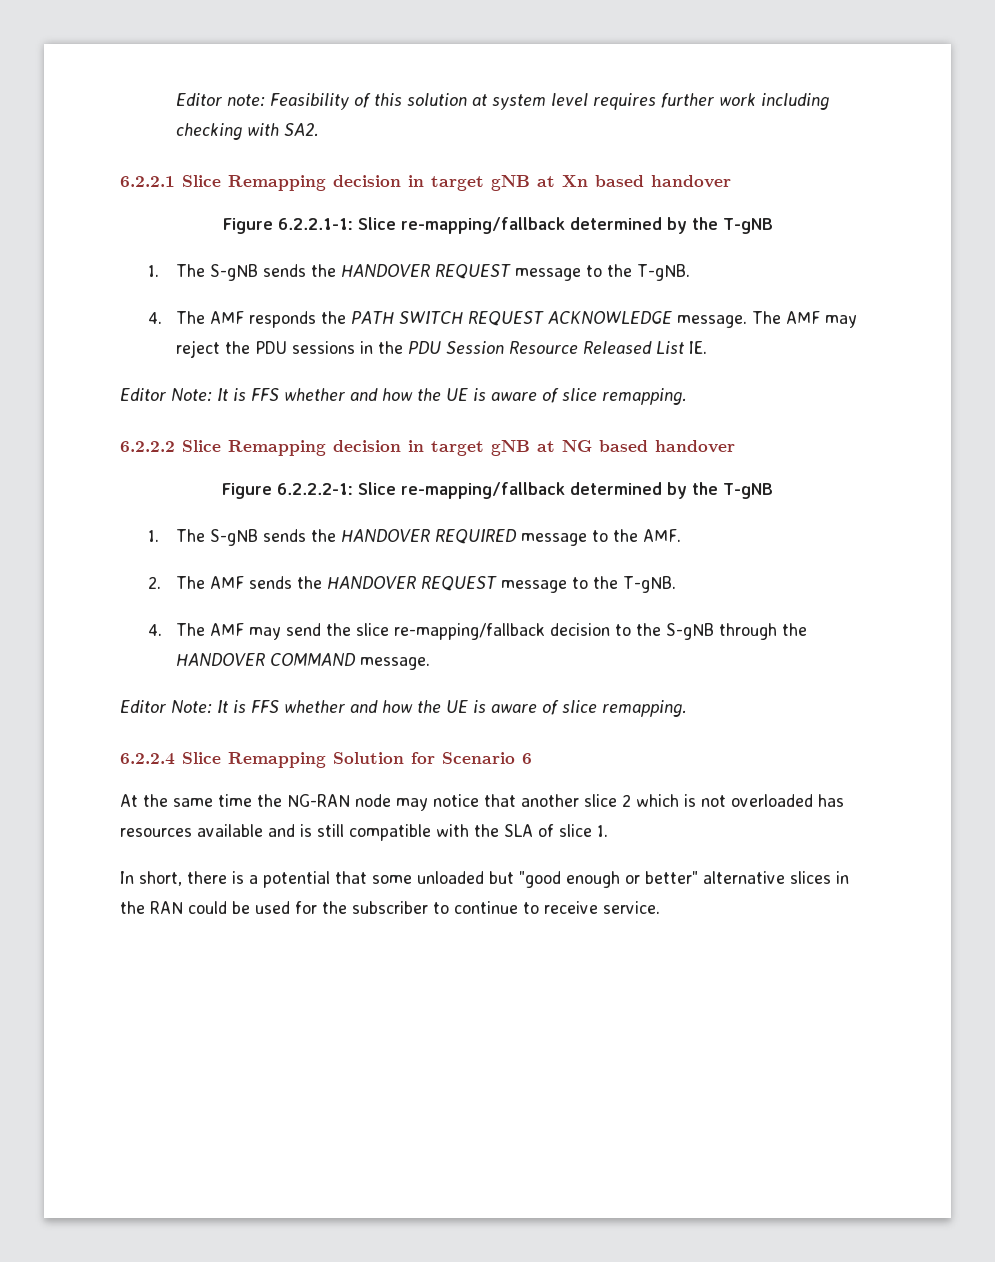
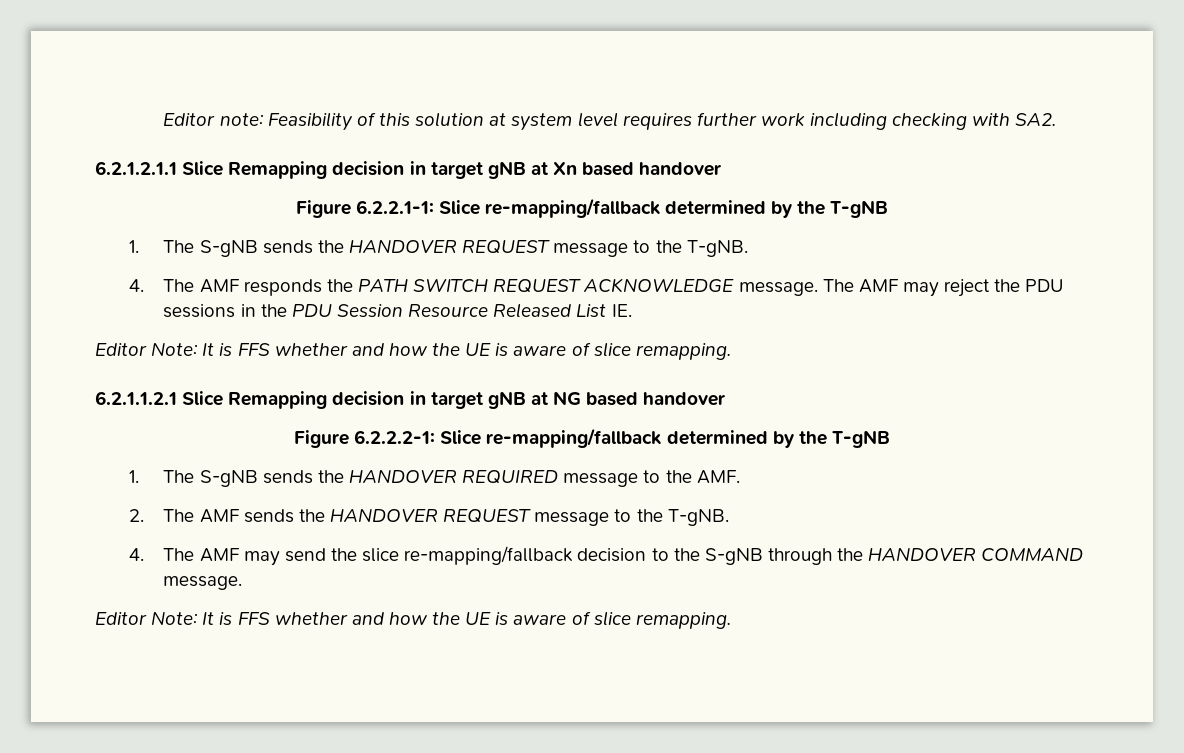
- 6.2.2.1 Slice Remapping decision in target gNB at Xn based handover
+ 6.2.1.2.1.1 Slice Remapping decision in target gNB at Xn based handover
- 6.2.2.2 Slice Remapping decision in target gNB at NG based handover
+ 6.2.1.1.2.1 Slice Remapping decision in target gNB at NG based handover
- 6.2.2.4 Slice Remapping Solution for Scenario 6
- At the same time the NG-RAN node may notice that another slice 2 which is not overloaded has resources available and is still compatible with the SLA of slice 1.
- In short, there is a potential that some unloaded but "good enough or better" alternative slices in the RAN could be used for the subscriber to continue to receive service.

